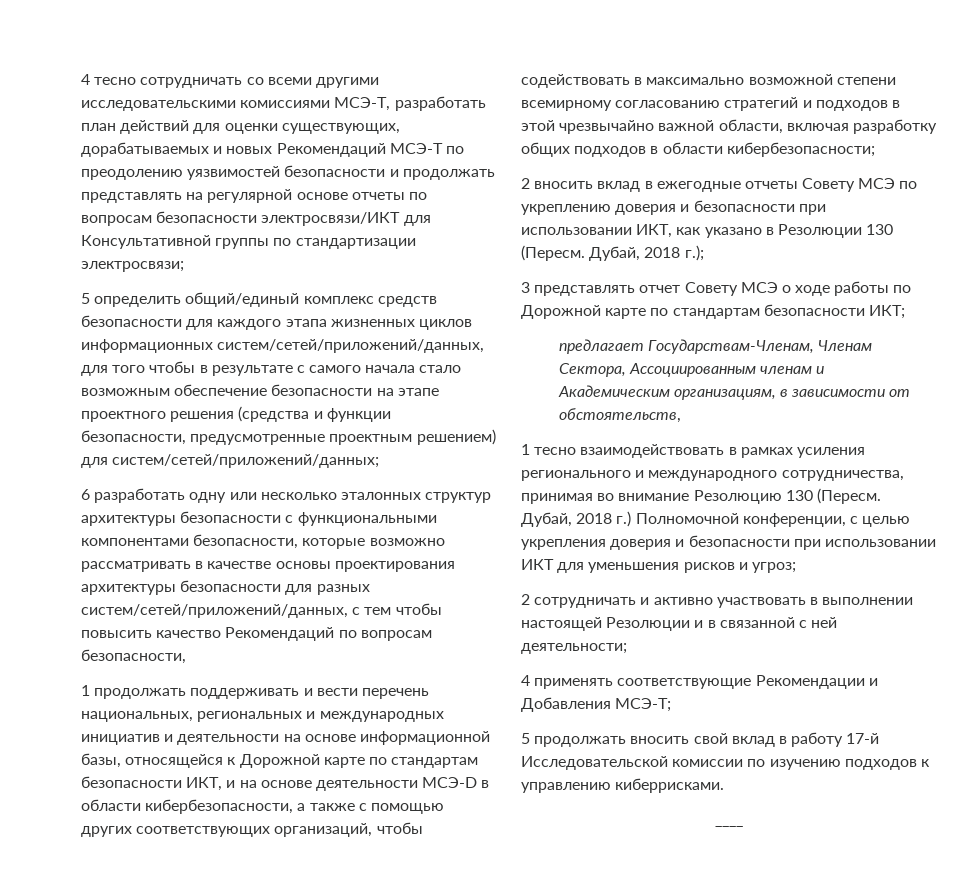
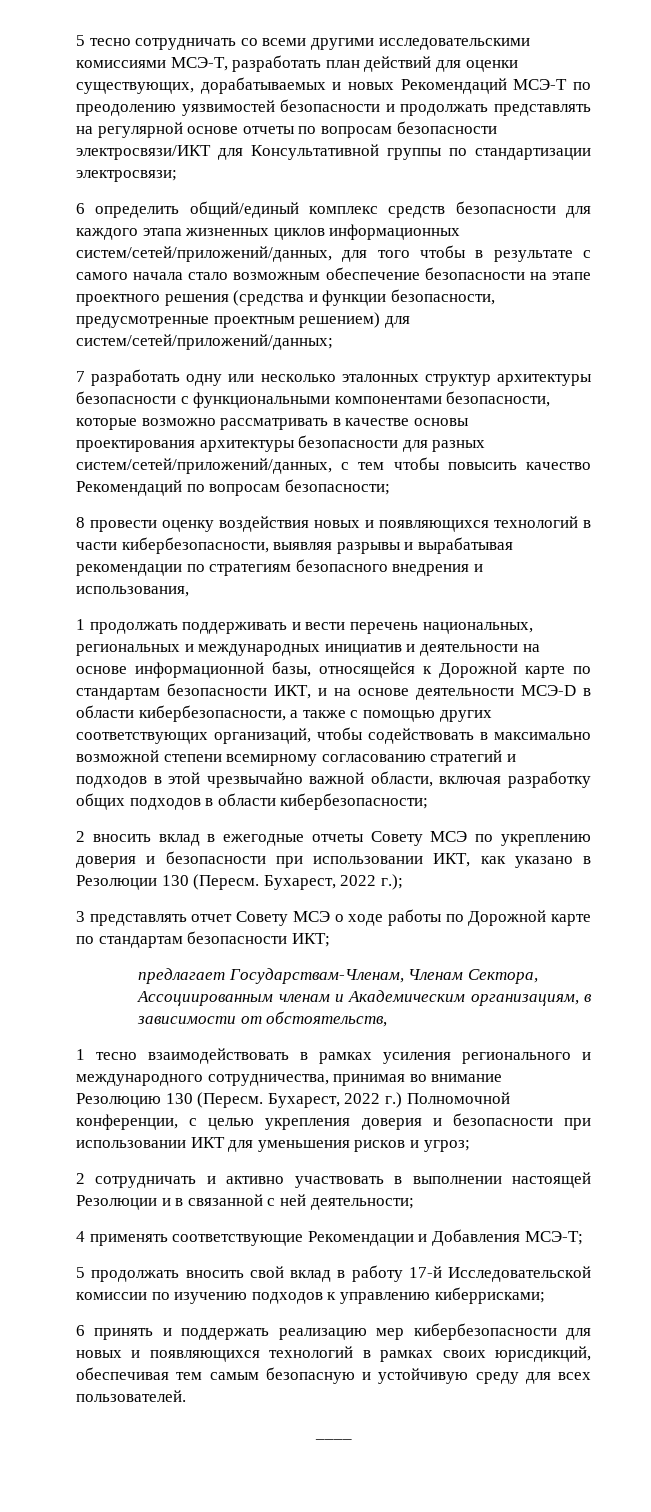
- 4 тесно сотрудничать со всеми другими исследовательскими комиссиями МСЭ-Т, разработать план действий для оценки существующих, дорабатываемых и новых Рекомендаций МСЭ-T по преодолению уязвимостей безопасности и продолжать представлять на регулярной основе отчеты по вопросам безопасности электросвязи/ИКТ для Консультативной группы по стандартизации электросвязи;
+ 5 тесно сотрудничать со всеми другими исследовательскими комиссиями МСЭ-Т, разработать план действий для оценки существующих, дорабатываемых и новых Рекомендаций МСЭ-T по преодолению уязвимостей безопасности и продолжать представлять на регулярной основе отчеты по вопросам безопасности электросвязи/ИКТ для Консультативной группы по стандартизации электросвязи;
- 5 определить общий/единый комплекс средств безопасности для каждого этапа жизненных циклов информационных систем/сетей/приложений/данных, для того чтобы в результате с самого начала стало возможным обеспечение безопасности на этапе проектного решения (средства и функции безопасности, предусмотренные проектным решением) для систем/сетей/приложений/данных;
+ 6 определить общий/единый комплекс средств безопасности для каждого этапа жизненных циклов информационных систем/сетей/приложений/данных, для того чтобы в результате с самого начала стало возможным обеспечение безопасности на этапе проектного решения (средства и функции безопасности, предусмотренные проектным решением) для систем/сетей/приложений/данных;
- 6 разработать одну или несколько эталонных структур архитектуры безопасности с функциональными компонентами безопасности, которые возможно рассматривать в качестве основы проектирования архитектуры безопасности для разных систем/сетей/приложений/данных, с тем чтобы повысить качество Рекомендаций по вопросам безопасности,
+ 7 разработать одну или несколько эталонных структур архитектуры безопасности с функциональными компонентами безопасности, которые возможно рассматривать в качестве основы проектирования архитектуры безопасности для разных систем/сетей/приложений/данных, с тем чтобы повысить качество Рекомендаций по вопросам безопасности;
+ 8 провести оценку воздействия новых и появляющихся технологий в части кибербезопасности, выявляя разрывы и вырабатывая рекомендации по стратегиям безопасного внедрения и использования,
- Дубай, 2018 г.);
+ Бухарест, 2022 г.);
- Дубай, 2018 г.) Полномочной конференции, с целью укрепления доверия и безопасности при использовании ИКТ для уменьшения рисков и угроз;
+ Бухарест, 2022 г.) Полномочной конференции, с целью укрепления доверия и безопасности при использовании ИКТ для уменьшения рисков и угроз;
- 5 продолжать вносить свой вклад в работу 17-й Исследовательской комиссии по изучению подходов к управлению киберрисками.
+ 5 продолжать вносить свой вклад в работу 17-й Исследовательской комиссии по изучению подходов к управлению киберрисками;
+ 6 принять и поддержать реализацию мер кибербезопасности для новых и появляющихся технологий в рамках своих юрисдикций, обеспечивая тем самым безопасную и устойчивую среду для всех пользователей.

